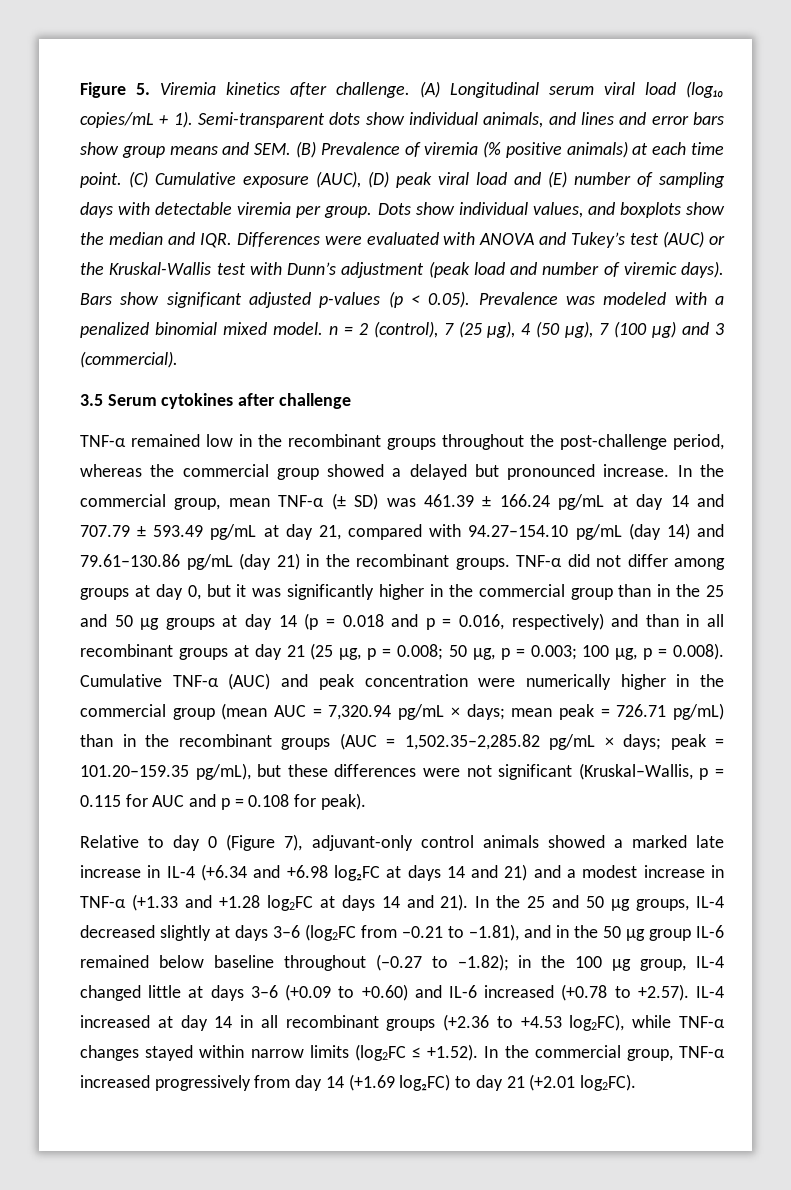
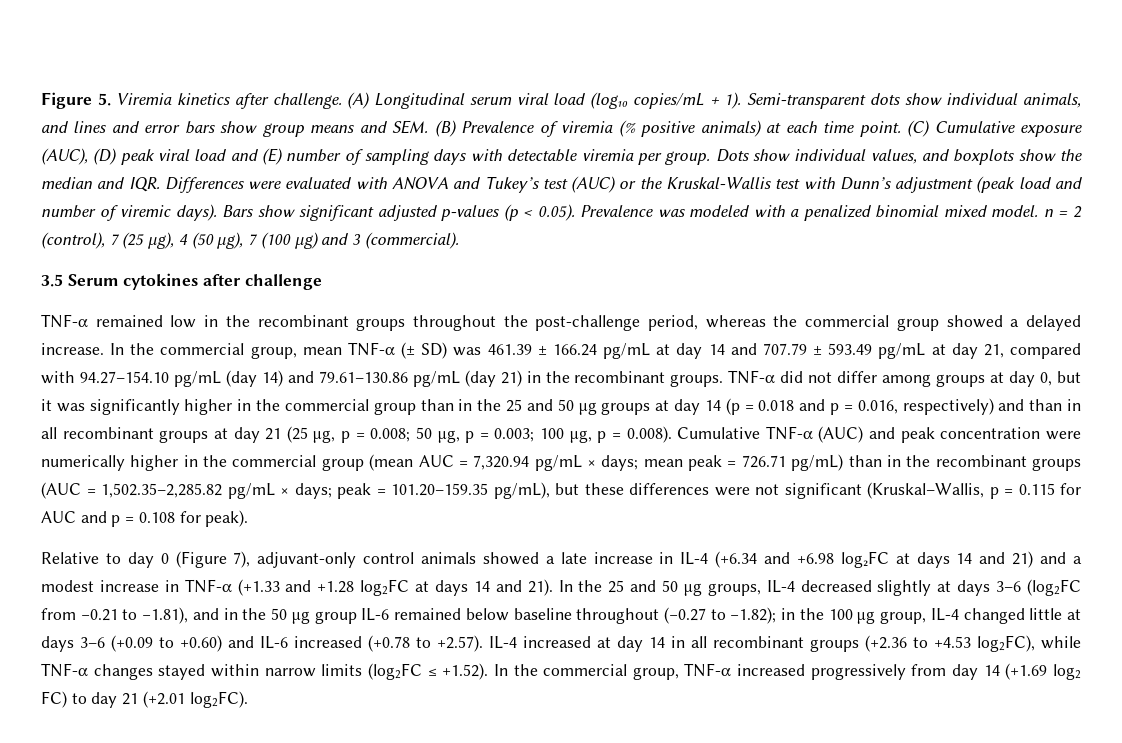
- TNF-α remained low in the recombinant groups throughout the post-challenge period, whereas the commercial group showed a delayed but pronounced increase.
+ TNF-α remained low in the recombinant groups throughout the post-challenge period, whereas the commercial group showed a delayed increase.
- Relative to day 0 (Figure 7), adjuvant-only control animals showed a marked late increase in IL-4 (+6.34 and +6.98 log₂FC at days 14 and 21) and a modest increase in TNF-α (+1.33 and +1.28 log2FC at days 14 and 21).
+ Relative to day 0 (Figure 7), adjuvant-only control animals showed a late increase in IL-4 (+6.34 and +6.98 log₂FC at days 14 and 21) and a modest increase in TNF-α (+1.33 and +1.28 log2FC at days 14 and 21).
- in the 100 µg group, IL-4 changed little at days 3–6 (+0.09 to +0.60) and IL-6 increased (+0.78 to +2.57). IL-4 increased at day 14 in all recombinant groups (+2.36 to +4.53 log2FC), while TNF-α changes stayed within narrow limits (log2FC ≤ +1.52). In the commercial group, TNF-α increased progressively from day 14 (+1.69 log₂FC) to day 21 (+2.01 log2FC).
+ in the 100 µg group, IL-4 changed little at days 3–6 (+0.09 to +0.60) and IL-6 increased (+0.78 to +2.57). IL-4 increased at day 14 in all recombinant groups (+2.36 to +4.53 log2FC), while TNF-α changes stayed within narrow limits (log2FC ≤ +1.52). In the commercial group, TNF-α increased progressively from day 14 (+1.69 log2 FC) to day 21 (+2.01 log2FC).

